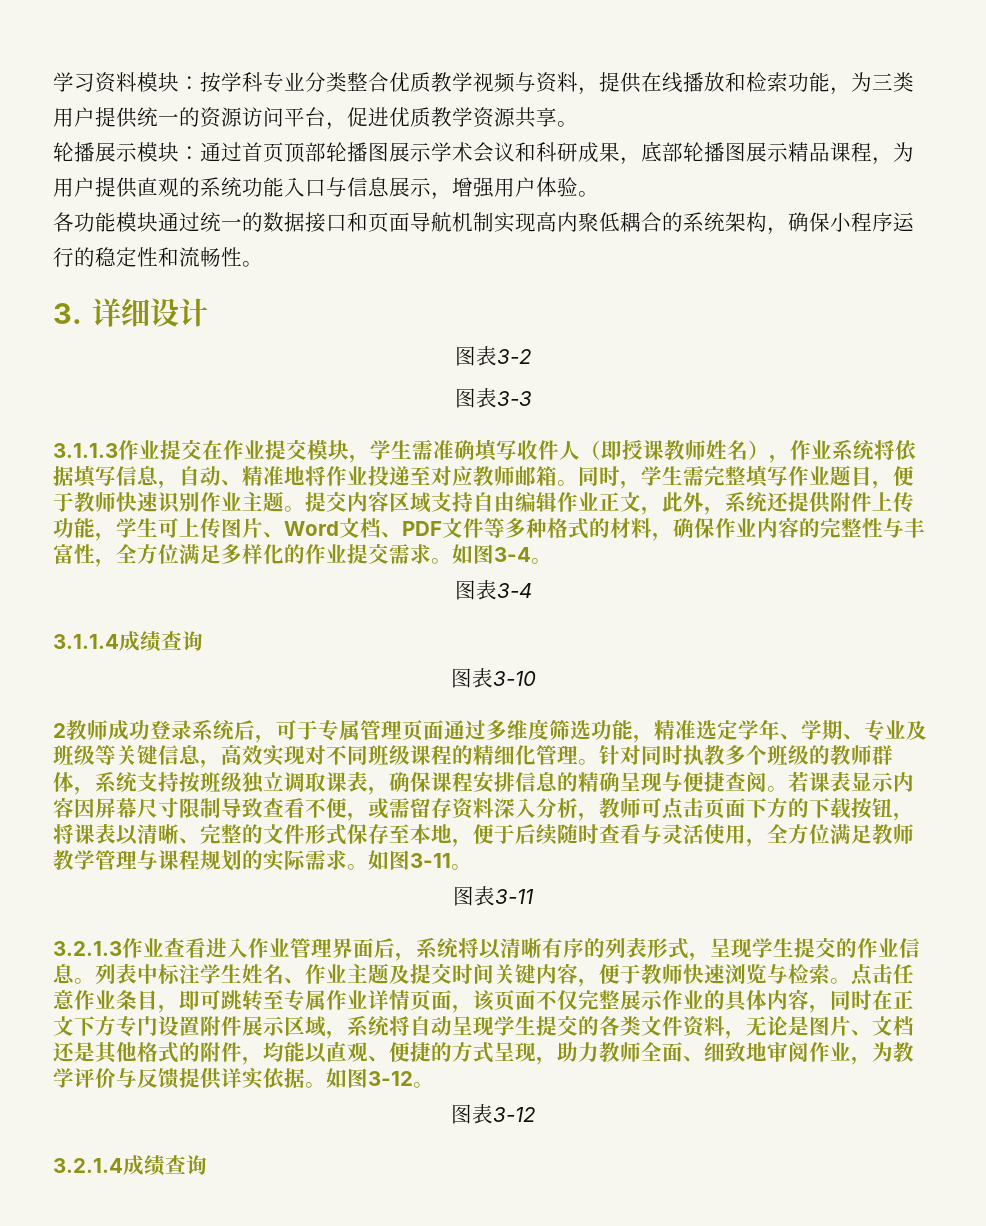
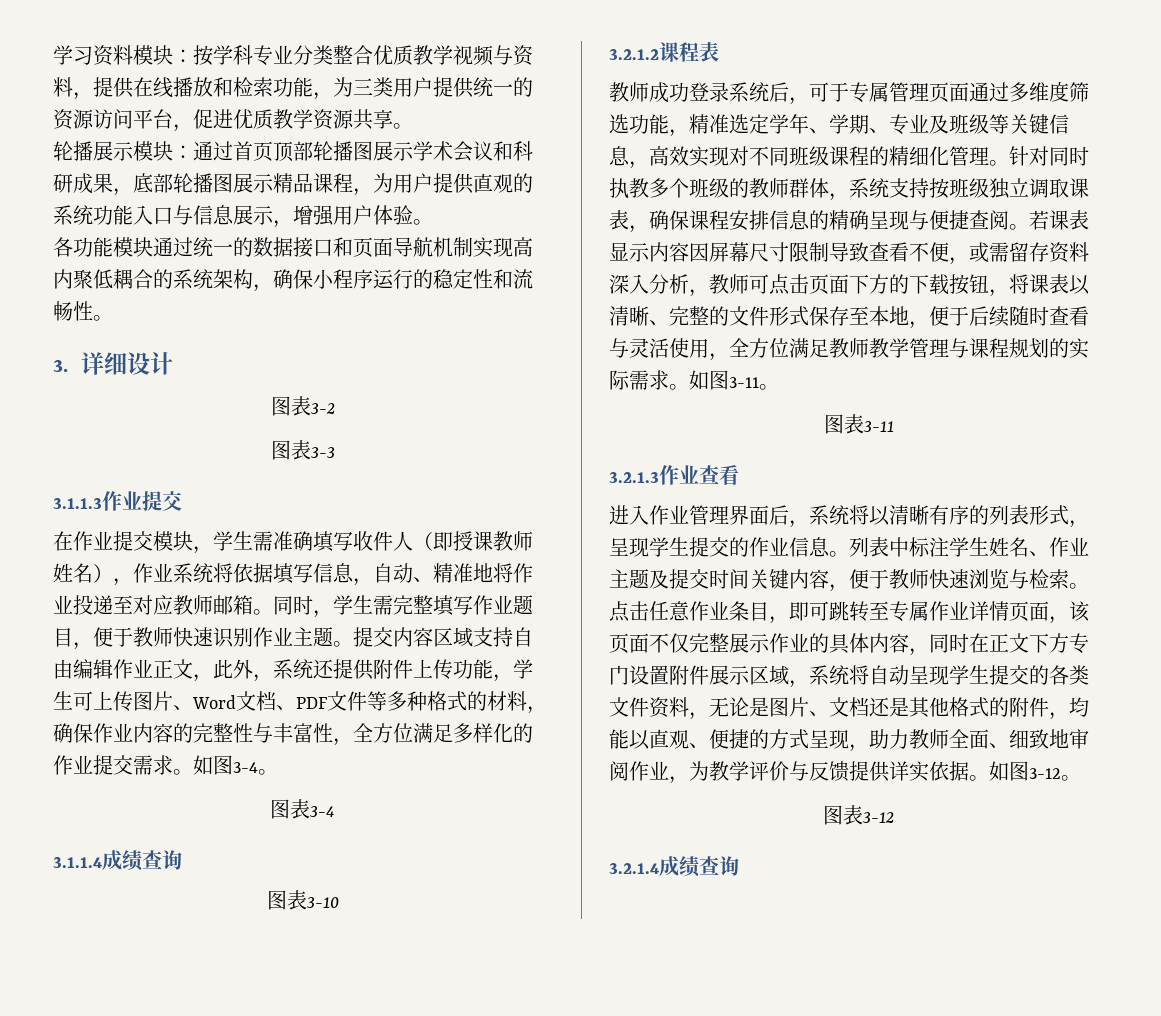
- 3.1.1.3作业提交在作业提交模块，学生需准确填写收件人（即授课教师姓名），作业系统将依据填写信息，自动、精准地将作业投递至对应教师邮箱。
+ 3.1.1.3作业提交
+ 在作业提交模块，学生需准确填写收件人（即授课教师姓名），作业系统将依据填写信息，自动、精准地将作业投递至对应教师邮箱。
- 2教师成功登录系统后，可于专属管理页面通过多维度筛选功能，精准选定学年、学期、专业及班级等关键信息，高效实现对不同班级课程的精细化管理。
+ 3.2.1.2课程表
+ 教师成功登录系统后，可于专属管理页面通过多维度筛选功能，精准选定学年、学期、专业及班级等关键信息，高效实现对不同班级课程的精细化管理。
- 3.2.1.3作业查看进入作业管理界面后，系统将以清晰有序的列表形式，呈现学生提交的作业信息。
+ 3.2.1.3作业查看
+ 进入作业管理界面后，系统将以清晰有序的列表形式，呈现学生提交的作业信息。

